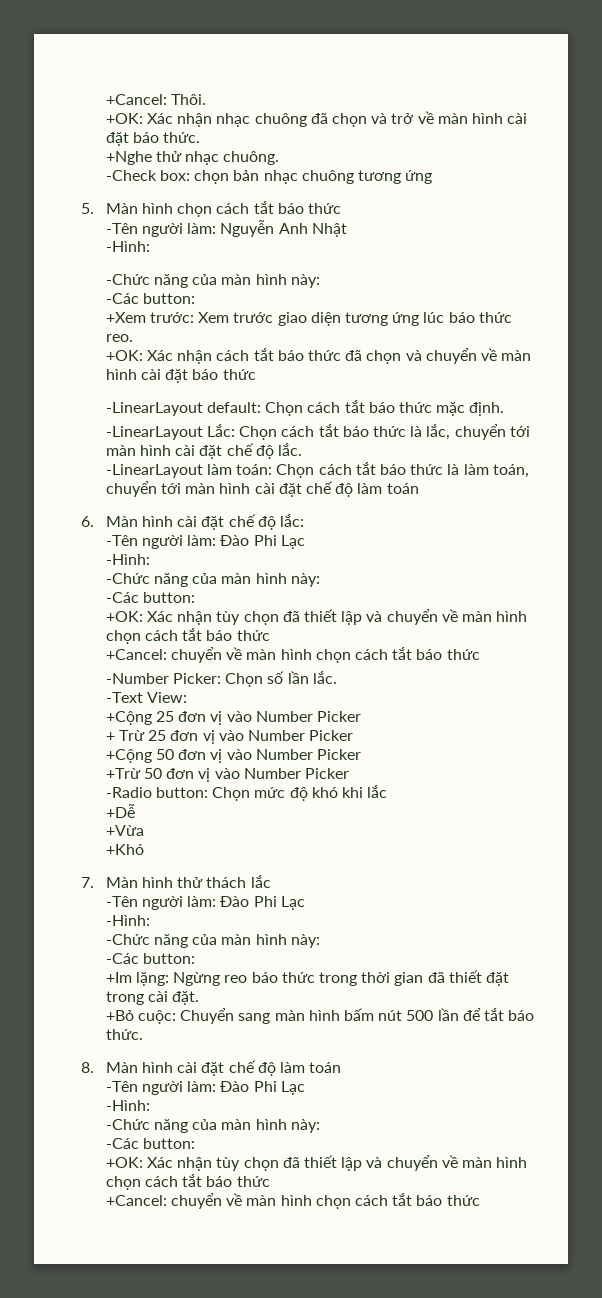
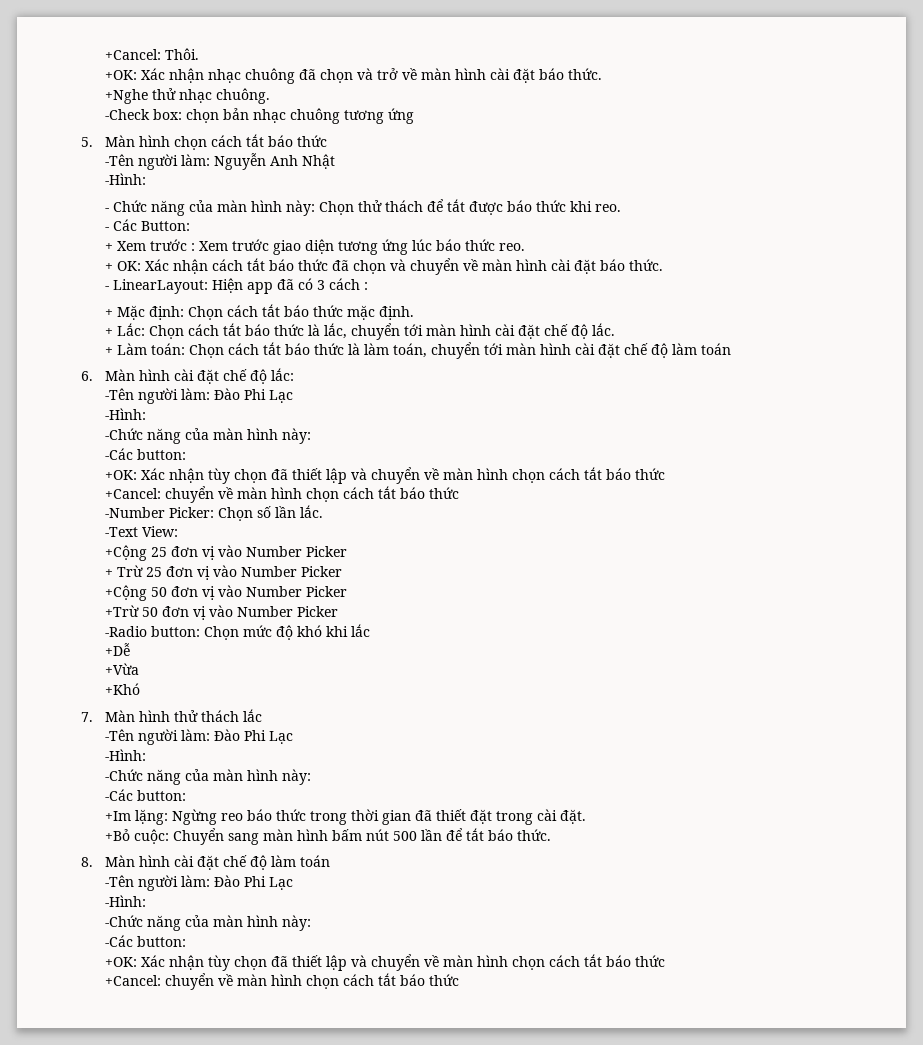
  -Tên người làm: Nguyễn Anh Nhật
  -Hình:
- -Chức năng của màn hình này:
- -Các button:
- +Xem trước: Xem trước giao diện tương ứng lúc báo thức reo.
+ - Chức năng của màn hình này: Chọn thử thách để tắt được báo thức khi reo.
+ - Các Button:
+ + Xem trước : Xem trước giao diện tương ứng lúc báo thức reo.
- +OK: Xác nhận cách tắt báo thức đã chọn và chuyển về màn hình cài đặt báo thức
- -LinearLayout default: Chọn cách tắt báo thức mặc định.
+ + OK: Xác nhận cách tắt báo thức đã chọn và chuyển về màn hình cài đặt báo thức.
+ - LinearLayout: Hiện app đã có 3 cách :
+ + Mặc định: Chọn cách tắt báo thức mặc định.
- -LinearLayout Lắc: Chọn cách tắt báo thức là lắc, chuyển tới màn hình cài đặt chế độ lắc.
+ + Lắc: Chọn cách tắt báo thức là lắc, chuyển tới màn hình cài đặt chế độ lắc.
- -LinearLayout làm toán: Chọn cách tắt báo thức là làm toán, chuyển tới màn hình cài đặt chế độ làm toán
+ + Làm toán: Chọn cách tắt báo thức là làm toán, chuyển tới màn hình cài đặt chế độ làm toán

